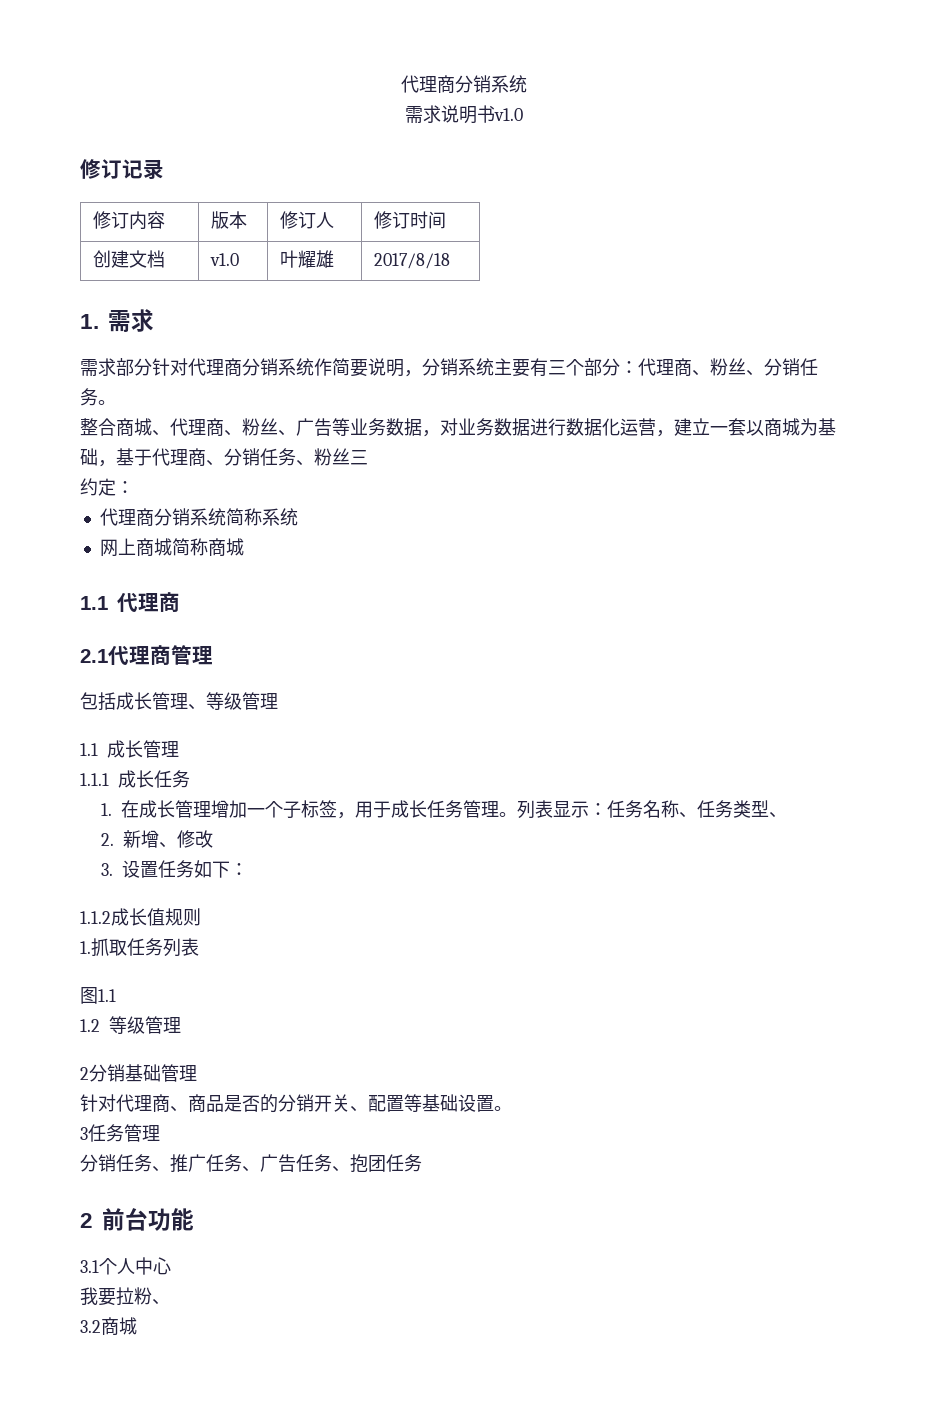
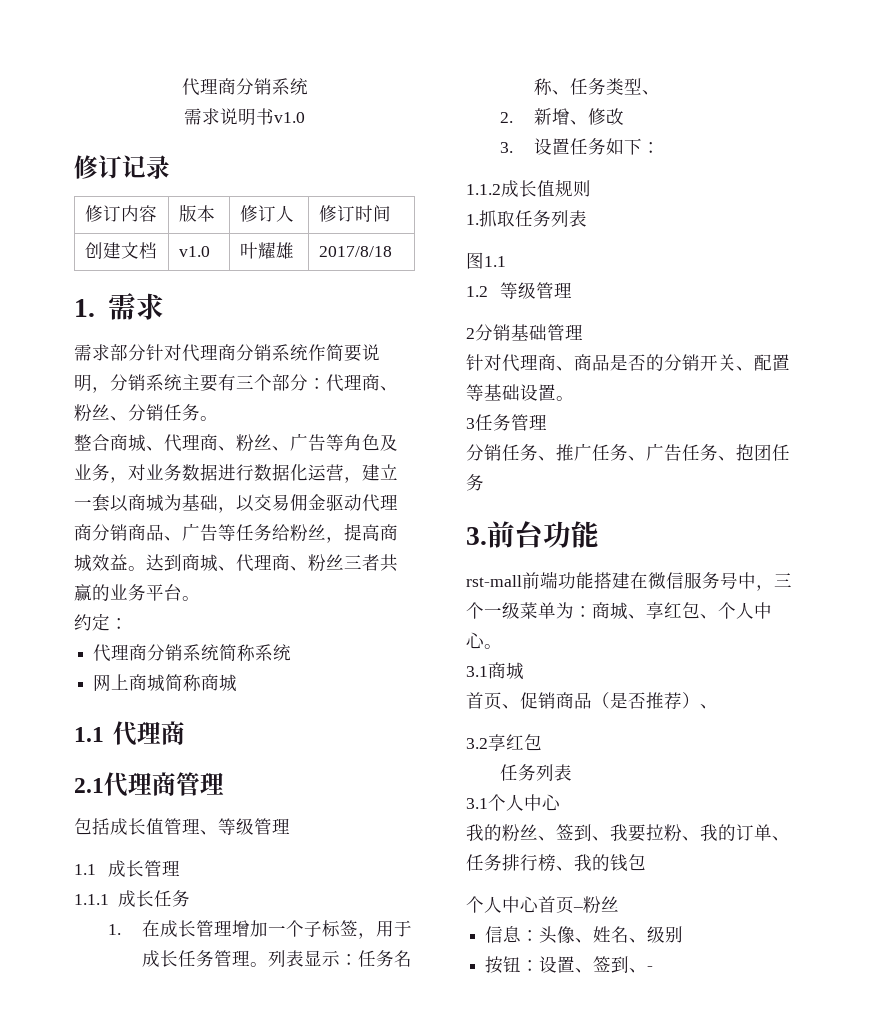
- 整合商城、代理商、粉丝、广告等业务数据，对业务数据进行数据化运营，建立一套以商城为基础，基于代理商、分销任务、粉丝三
+ 整合商城、代理商、粉丝、广告等角色及业务，对业务数据进行数据化运营，建立一套以商城为基础，以交易佣金驱动代理商分销商品、广告等任务给粉丝，提高商城效益。达到商城、代理商、粉丝三者共赢的业务平台。
- 包括成长管理、等级管理
+ 包括成长值管理、等级管理
- 2前台功能
+ 3.前台功能
+ rst-mall前端功能搭建在微信服务号中，三个一级菜单为：商城、享红包、个人中心。
+ 3.1商城
+ 首页、促销商品（是否推荐）、
+ 3.2享红包
+ 任务列表
  3.1个人中心
- 我要拉粉、
- 3.2商城
+ 我的粉丝、签到、我要拉粉、我的订单、任务排行榜、我的钱包
+ 个人中心首页–粉丝
+ 信息：头像、姓名、级别
+ 按钮：设置、签到、-

